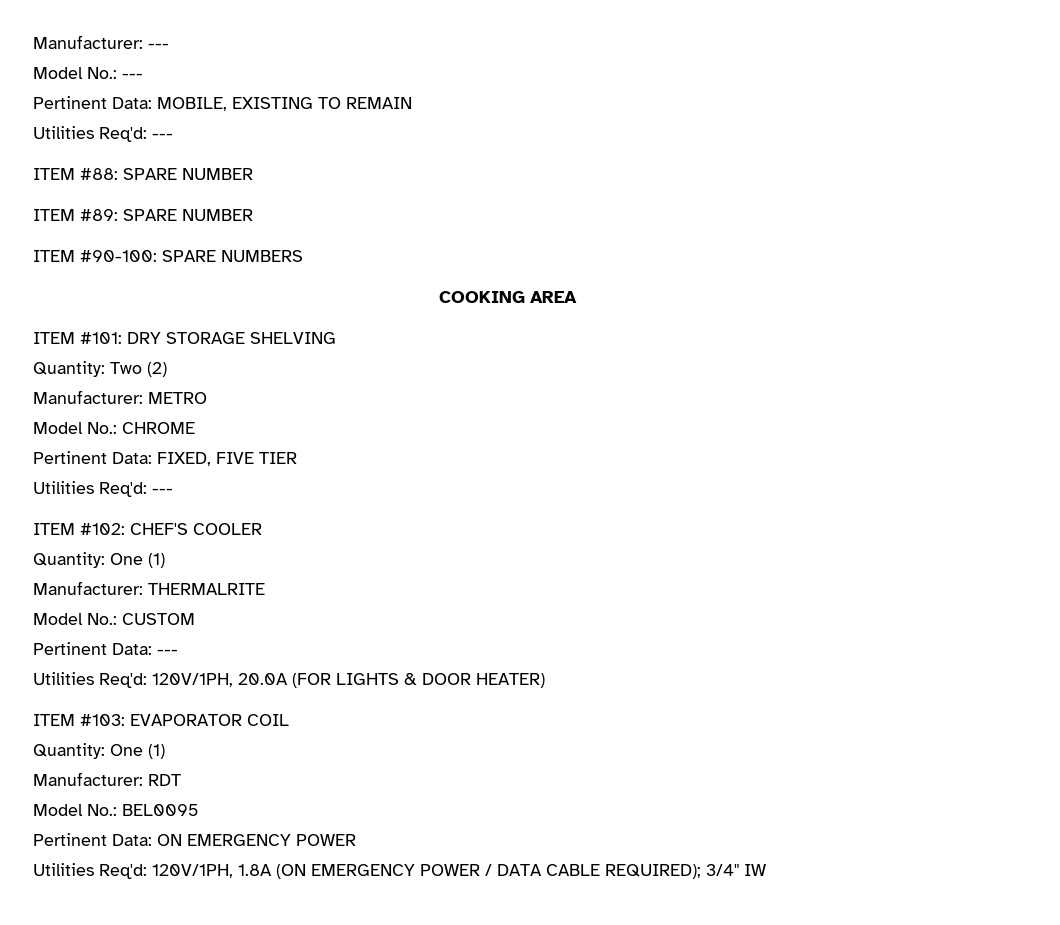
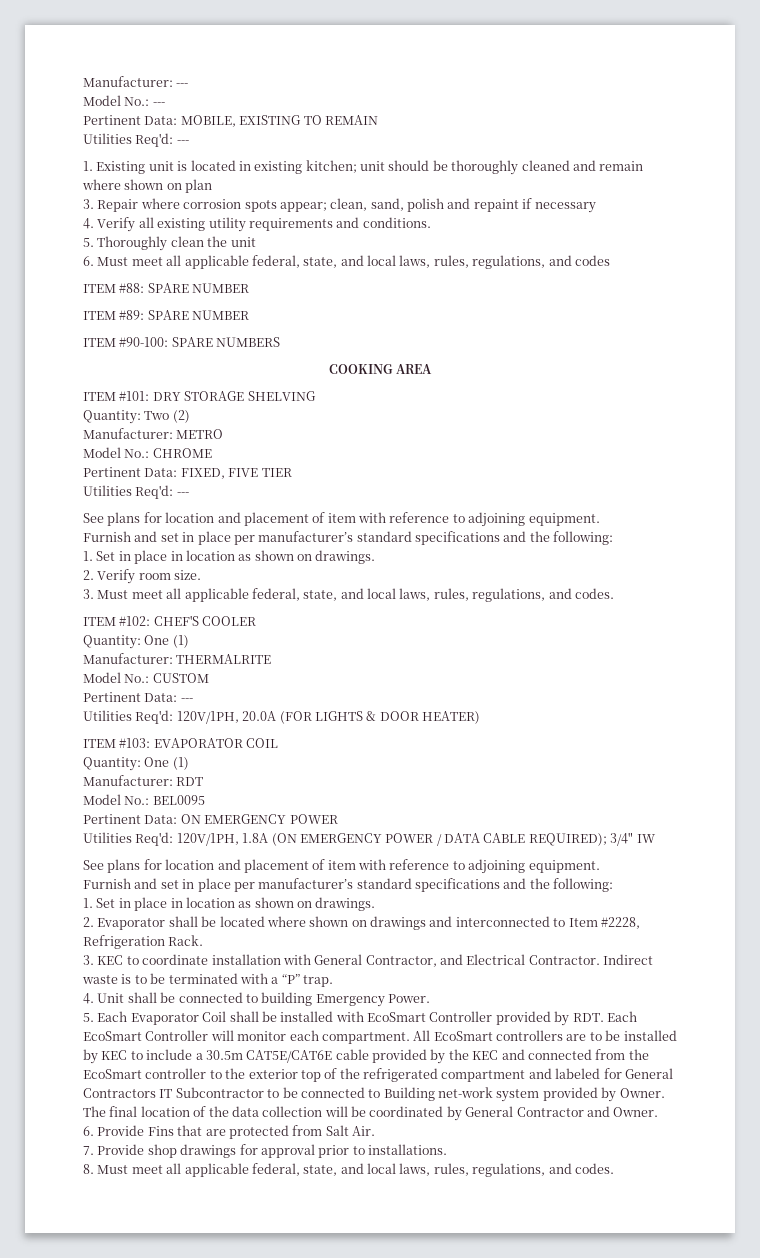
+ 1. Existing unit is located in existing kitchen; unit should be thoroughly cleaned and remain where shown on plan
+ 3. Repair where corrosion spots appear; clean, sand, polish and repaint if necessary
+ 4. Verify all existing utility requirements and conditions.
+ 5. Thoroughly clean the unit
+ 6. Must meet all applicable federal, state, and local laws, rules, regulations, and codes
  Pertinent Data: FIXED, FIVE TIER
  Utilities Req'd: ---
+ See plans for location and placement of item with reference to adjoining equipment.
+ Furnish and set in place per manufacturer’s standard specifications and the following:
+ 1. Set in place in location as shown on drawings.
+ 2. Verify room size.
+ 3. Must meet all applicable federal, state, and local laws, rules, regulations, and codes.
  Utilities Req'd: 120V/1PH, 1.8A (ON EMERGENCY POWER / DATA CABLE REQUIRED); 3/4" IW
+ See plans for location and placement of item with reference to adjoining equipment.
+ Furnish and set in place per manufacturer’s standard specifications and the following:
+ 1. Set in place in location as shown on drawings.
+ 2. Evaporator shall be located where shown on drawings and interconnected to Item #2228, Refrigeration Rack.
+ 3. KEC to coordinate installation with General Contractor, and Electrical Contractor. Indirect waste is to be terminated with a “P” trap.
+ 4. Unit shall be connected to building Emergency Power.
+ 5. Each Evaporator Coil shall be installed with EcoSmart Controller provided by RDT. Each EcoSmart Controller will monitor each compartment. All EcoSmart controllers are to be installed by KEC to include a 30.5m CAT5E/CAT6E cable provided by the KEC and connected from the EcoSmart controller to the exterior top of the refrigerated compartment and labeled for General Contractors IT Subcontractor to be connected to Building net-work system provided by Owner. The final location of the data collection will be coordinated by General Contractor and Owner.
+ 6. Provide Fins that are protected from Salt Air.
+ 7. Provide shop drawings for approval prior to installations.
+ 8. Must meet all applicable federal, state, and local laws, rules, regulations, and codes.

